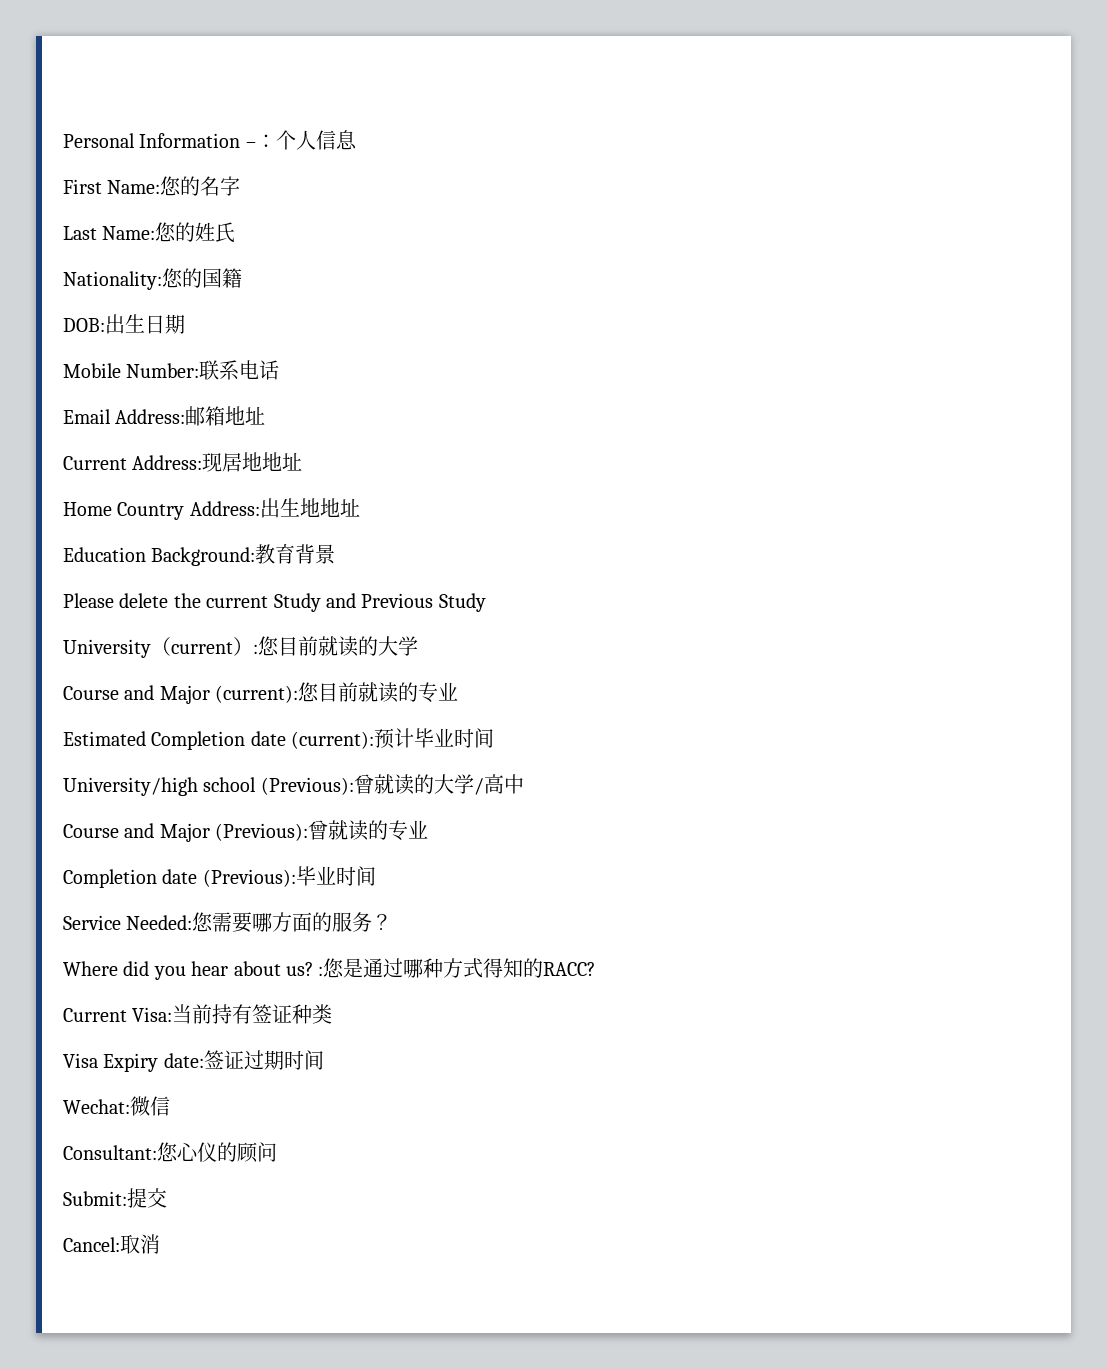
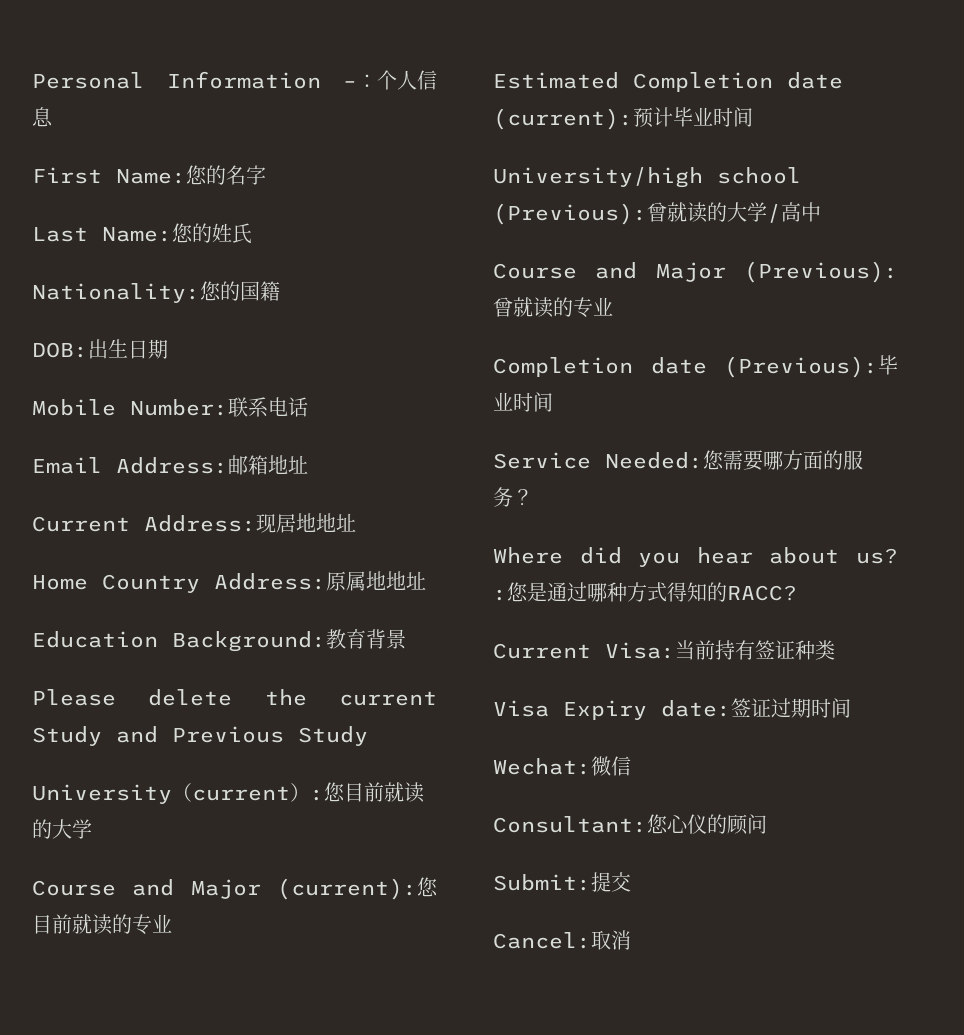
- Home Country Address:出生地地址
+ Home Country Address:原属地地址

